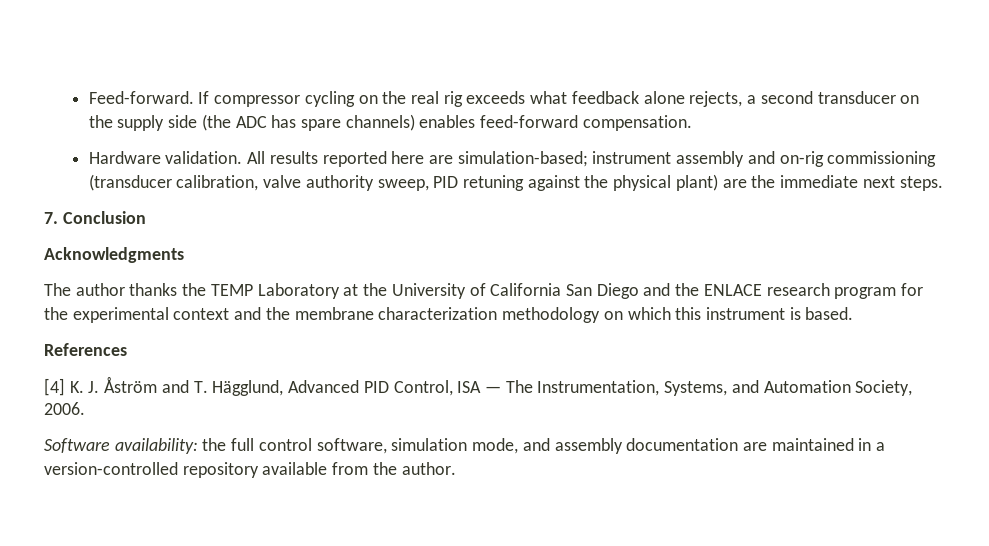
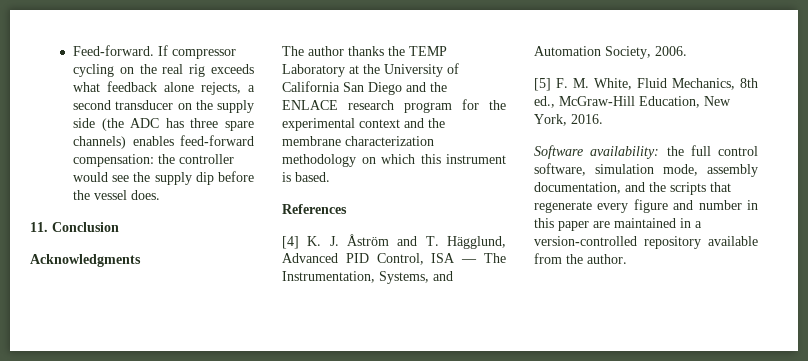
- If compressor cycling on the real rig exceeds what feedback alone rejects, a second transducer on the supply side (the ADC has spare channels) enables feed-forward compensation.
- Hardware validation. All results reported here are simulation-based; instrument assembly and on-rig commissioning (transducer calibration, valve authority sweep, PID retuning against the physical plant) are the immediate next steps.
- 7. Conclusion
+ If compressor cycling on the real rig exceeds what feedback alone rejects, a second transducer on the supply side (the ADC has three spare channels) enables feed-forward compensation: the controller would see the supply dip before the vessel does.
+ 11. Conclusion
+ [5] F. M. White, Fluid Mechanics, 8th ed., McGraw-Hill Education, New York, 2016.
- Software availability: the full control software, simulation mode, and assembly documentation are maintained in a version-controlled repository available from the author.
+ Software availability: the full control software, simulation mode, assembly documentation, and the scripts that regenerate every figure and number in this paper are maintained in a version-controlled repository available from the author.

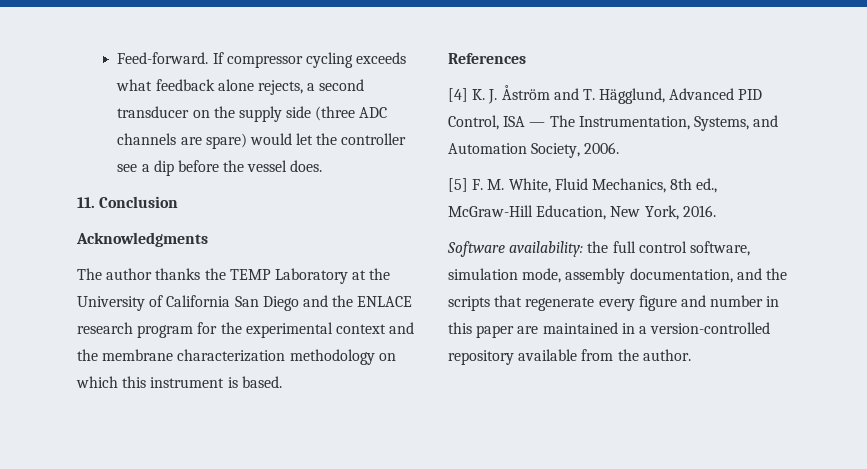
- If compressor cycling on the real rig exceeds what feedback alone rejects, a second transducer on the supply side (the ADC has three spare channels) enables feed-forward compensation: the controller would see the supply dip before the vessel does.
+ If compressor cycling exceeds what feedback alone rejects, a second transducer on the supply side (three ADC channels are spare) would let the controller see a dip before the vessel does.

